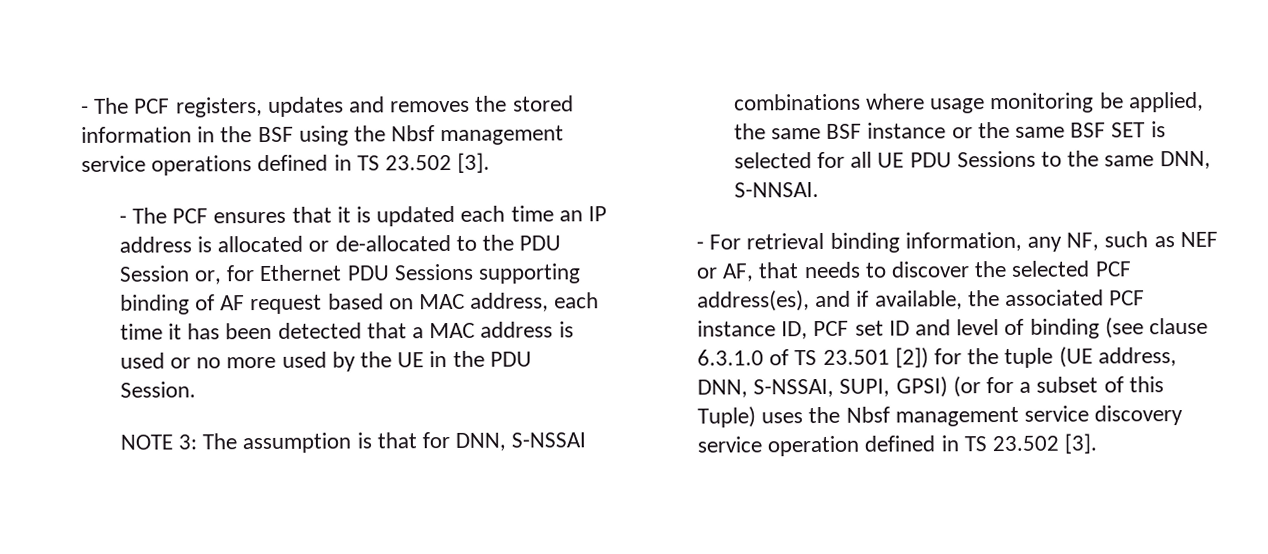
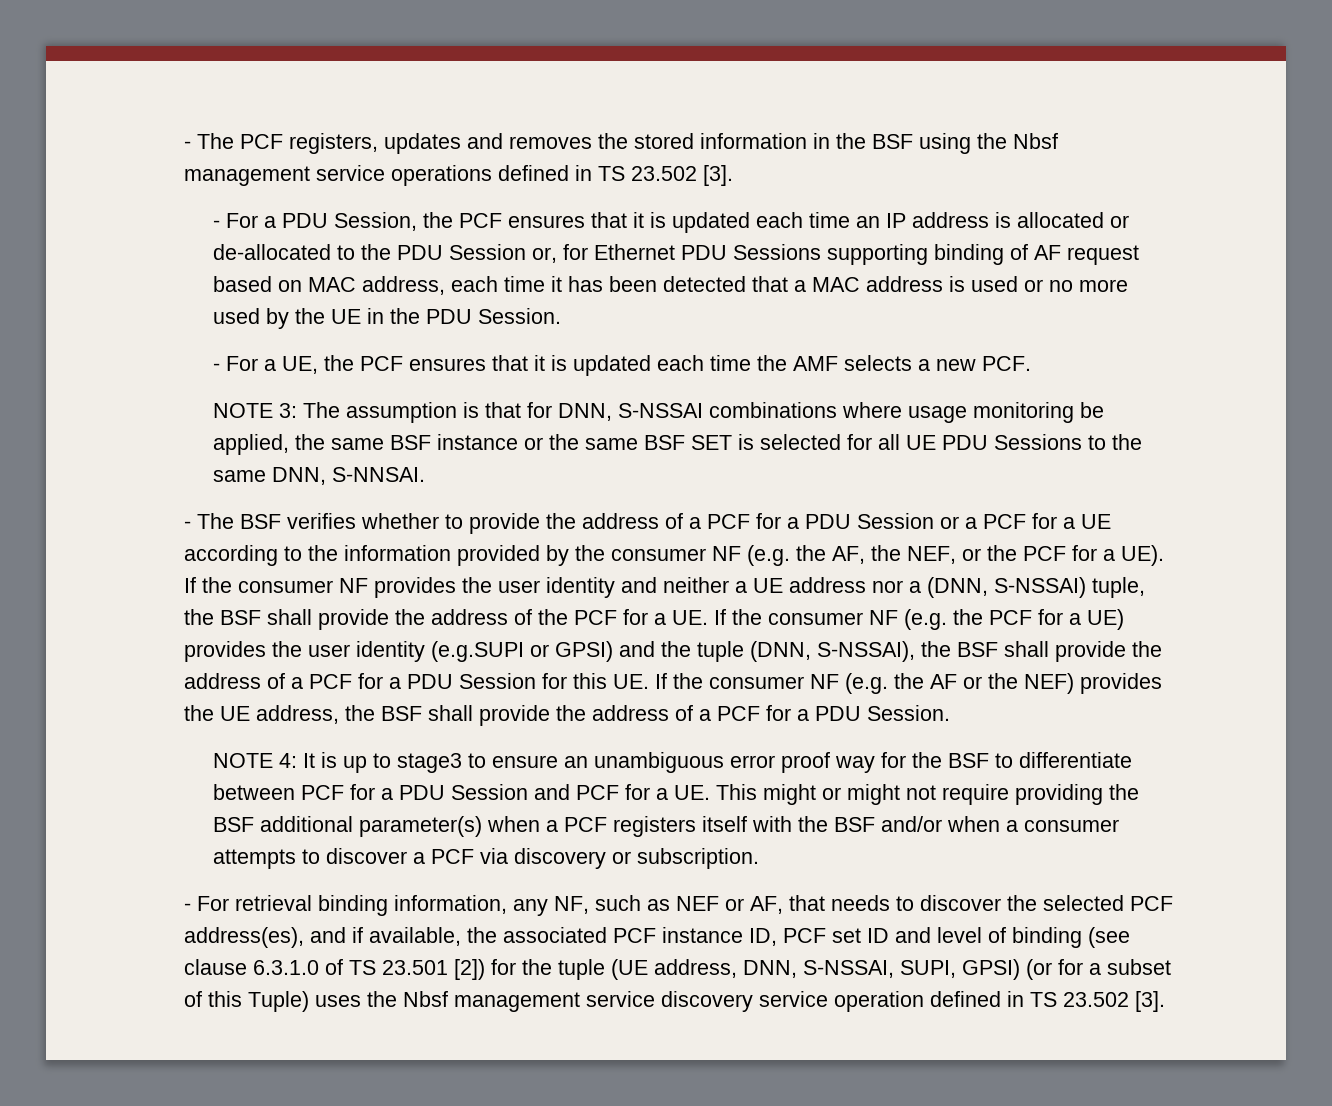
- - The PCF ensures that it is updated each time an IP address is allocated or de-allocated to the PDU Session or, for Ethernet PDU Sessions supporting binding of AF request based on MAC address, each time it has been detected that a MAC address is used or no more used by the UE in the PDU Session.
+ - For a PDU Session, the PCF ensures that it is updated each time an IP address is allocated or de-allocated to the PDU Session or, for Ethernet PDU Sessions supporting binding of AF request based on MAC address, each time it has been detected that a MAC address is used or no more used by the UE in the PDU Session.
+ - For a UE, the PCF ensures that it is updated each time the AMF selects a new PCF.
+ - The BSF verifies whether to provide the address of a PCF for a PDU Session or a PCF for a UE according to the information provided by the consumer NF (e.g. the AF, the NEF, or the PCF for a UE). If the consumer NF provides the user identity and neither a UE address nor a (DNN, S-NSSAI) tuple, the BSF shall provide the address of the PCF for a UE. If the consumer NF (e.g. the PCF for a UE) provides the user identity (e.g.SUPI or GPSI) and the tuple (DNN, S-NSSAI), the BSF shall provide the address of a PCF for a PDU Session for this UE. If the consumer NF (e.g. the AF or the NEF) provides the UE address, the BSF shall provide the address of a PCF for a PDU Session.
+ NOTE 4: It is up to stage3 to ensure an unambiguous error proof way for the BSF to differentiate between PCF for a PDU Session and PCF for a UE. This might or might not require providing the BSF additional parameter(s) when a PCF registers itself with the BSF and/or when a consumer attempts to discover a PCF via discovery or subscription.

